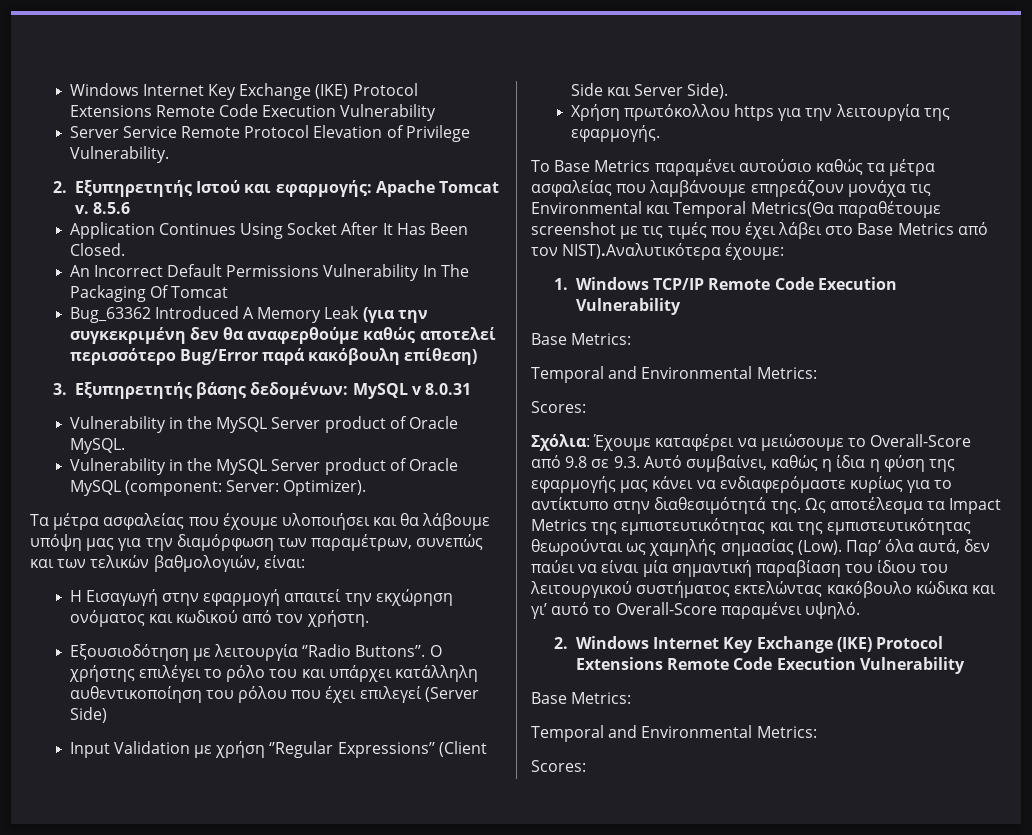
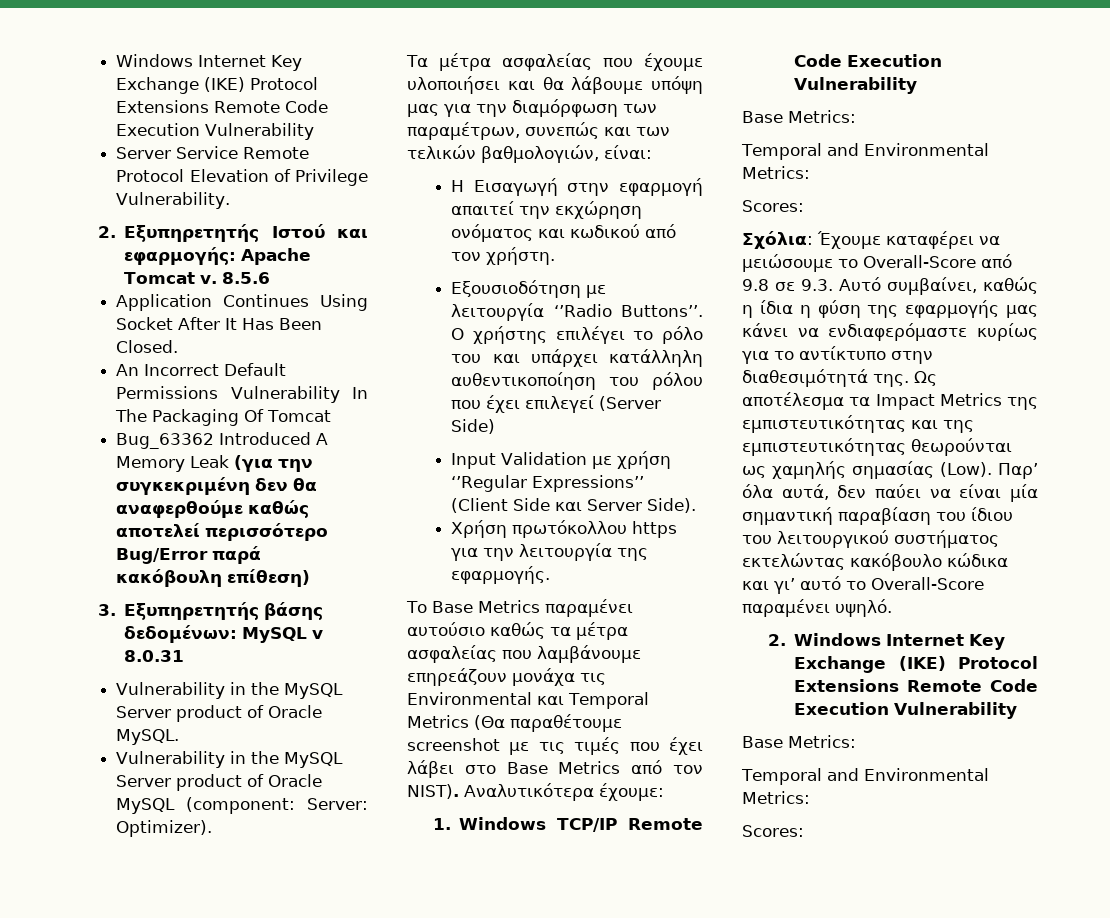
- Το Base Metrics παραμένει αυτούσιο καθώς τα μέτρα ασφαλείας που λαμβάνουμε επηρεάζουν μονάχα τις Environmental και Temporal Metrics(Θα παραθέτουμε screenshot με τις τιμές που έχει λάβει στο Base Metrics από τον NIST).Αναλυτικότερα έχουμε:
+ Το Base Metrics παραμένει αυτούσιο καθώς τα μέτρα ασφαλείας που λαμβάνουμε επηρεάζουν μονάχα τις Environmental και Temporal Metrics (Θα παραθέτουμε screenshot με τις τιμές που έχει λάβει στο Base Metrics από τον NIST). Αναλυτικότερα έχουμε:

